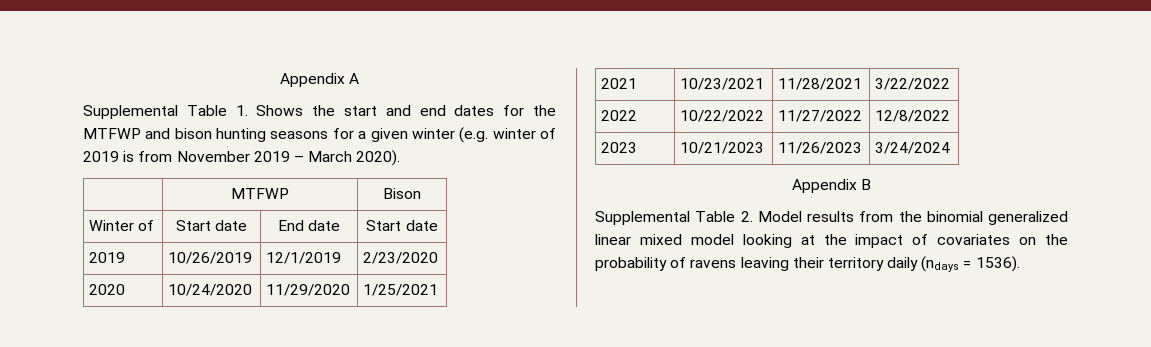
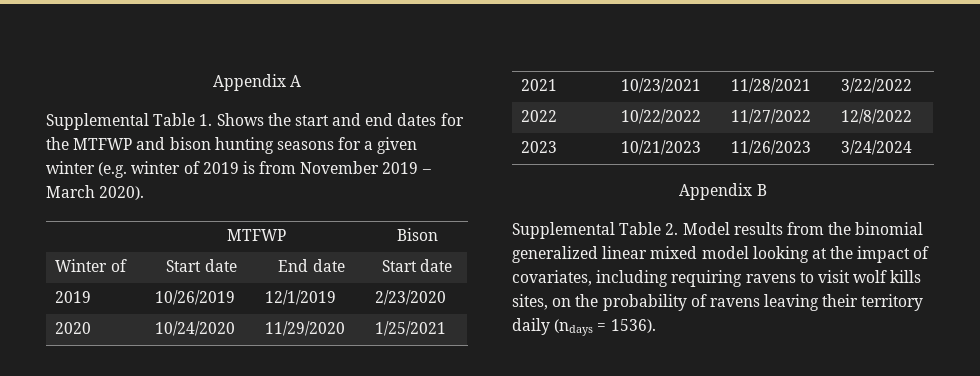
- Supplemental Table 2. Model results from the binomial generalized linear mixed model looking at the impact of covariates on the probability of ravens leaving their territory daily (ndays = 1536).
+ Supplemental Table 2. Model results from the binomial generalized linear mixed model looking at the impact of covariates, including requiring ravens to visit wolf kills sites, on the probability of ravens leaving their territory daily (ndays = 1536).

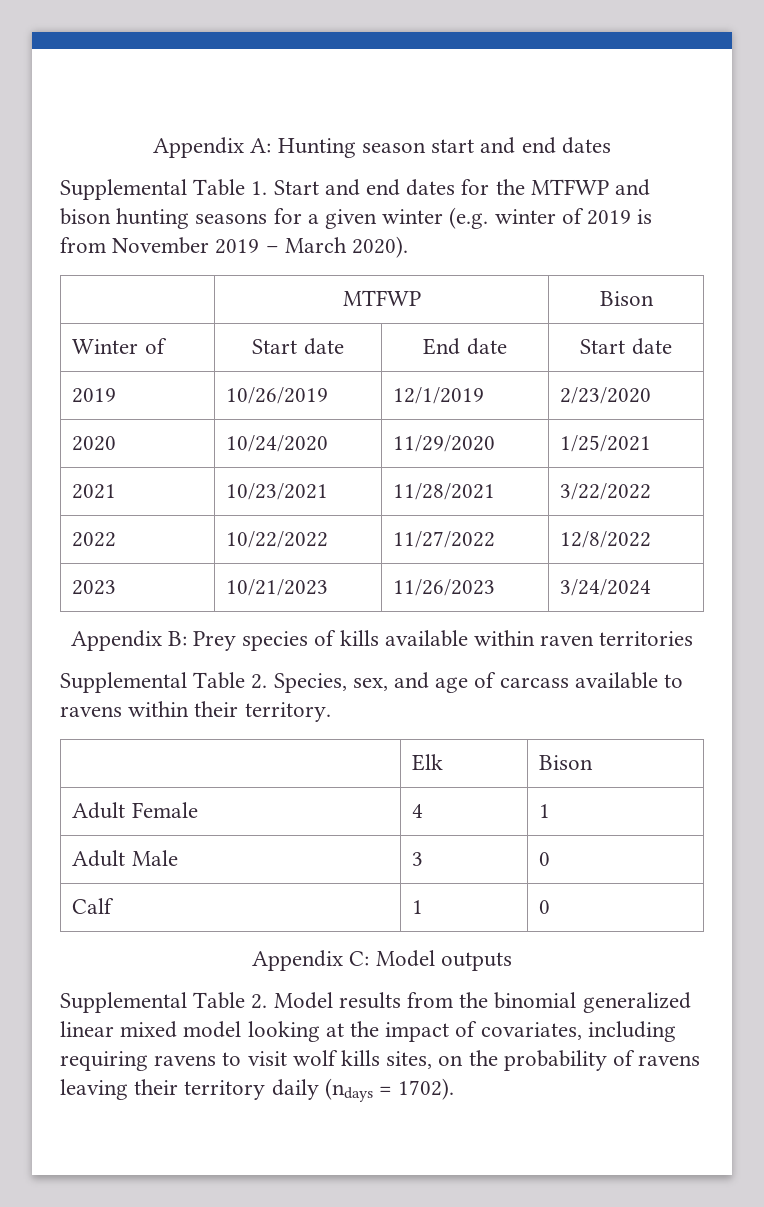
- Appendix A
+ Appendix A: Hunting season start and end dates
- Supplemental Table 1. Shows the start and end dates for the MTFWP and bison hunting seasons for a given winter (e.g. winter of 2019 is from November 2019 – March 2020).
+ Supplemental Table 1. Start and end dates for the MTFWP and bison hunting seasons for a given winter (e.g. winter of 2019 is from November 2019 – March 2020).
- Appendix B
+ Appendix B: Prey species of kills available within raven territories
+ Supplemental Table 2. Species, sex, and age of carcass available to ravens within their territory.
+ | Elk | Bison
+ Adult Female | 4 | 1
+ Adult Male | 3 | 0
+ Calf | 1 | 0
+ Appendix C: Model outputs
- Supplemental Table 2. Model results from the binomial generalized linear mixed model looking at the impact of covariates, including requiring ravens to visit wolf kills sites, on the probability of ravens leaving their territory daily (ndays = 1536).
+ Supplemental Table 2. Model results from the binomial generalized linear mixed model looking at the impact of covariates, including requiring ravens to visit wolf kills sites, on the probability of ravens leaving their territory daily (ndays = 1702).

